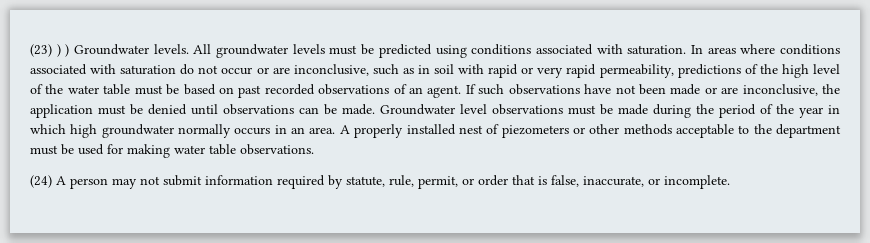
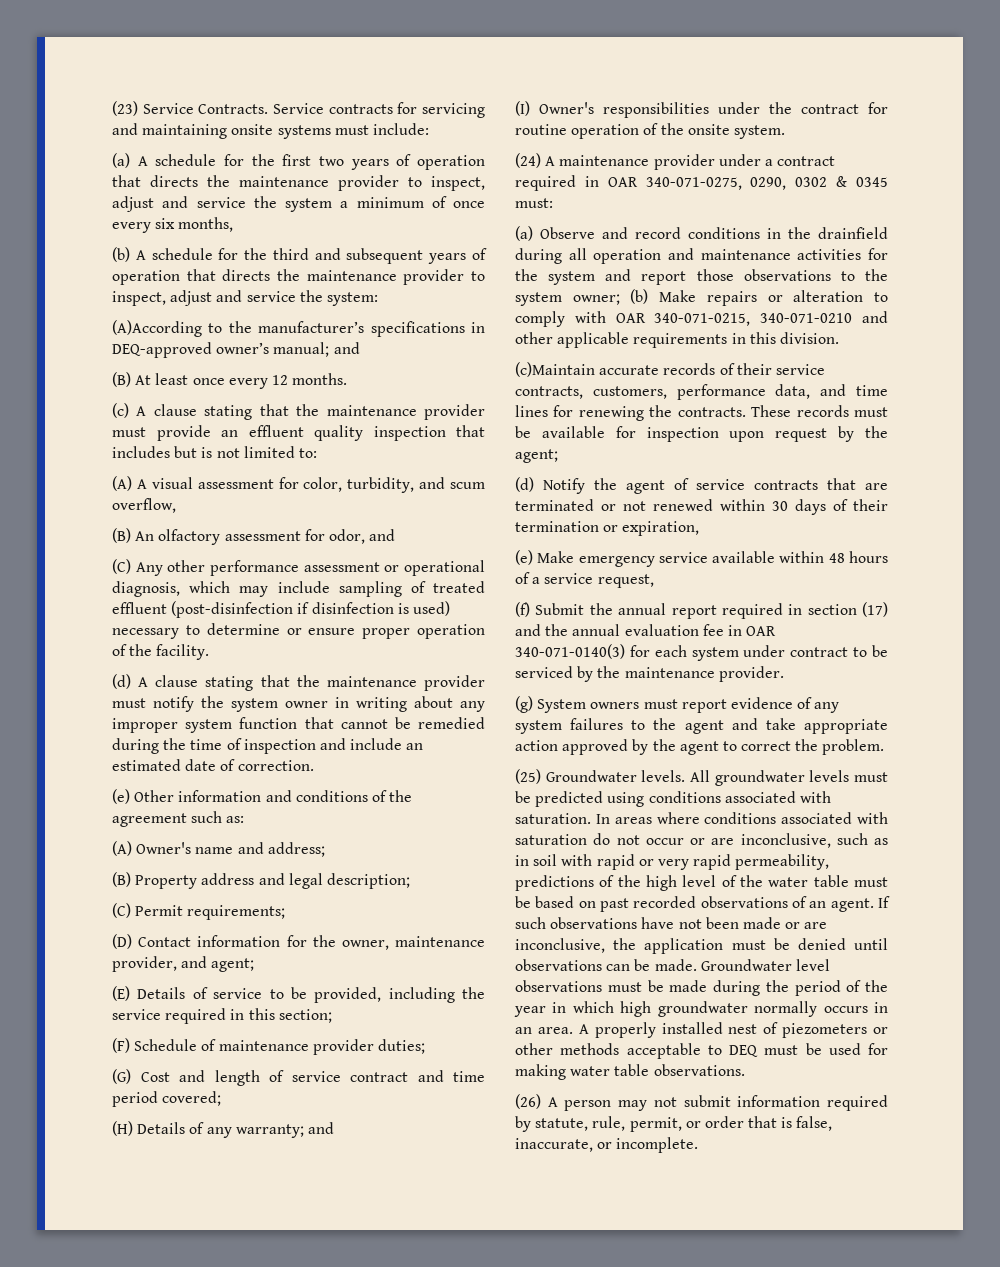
- (23) ) ) Groundwater levels.
+ (23) Service Contracts. Service contracts for servicing and maintaining onsite systems must include:
+ (a) A schedule for the first two years of operation that directs the maintenance provider to inspect, adjust and service the system a minimum of once every six months,
+ (b) A schedule for the third and subsequent years of operation that directs the maintenance provider to inspect, adjust and service the system:
+ (A)According to the manufacturer’s specifications in DEQ-approved owner’s manual; and
+ (B) At least once every 12 months.
+ (c) A clause stating that the maintenance provider must provide an effluent quality inspection that includes but is not limited to:
+ (A) A visual assessment for color, turbidity, and scum overflow,
+ (B) An olfactory assessment for odor, and
+ (C) Any other performance assessment or operational diagnosis, which may include sampling of treated effluent (post-disinfection if disinfection is used) necessary to determine or ensure proper operation of the facility.
+ (d) A clause stating that the maintenance provider must notify the system owner in writing about any improper system function that cannot be remedied during the time of inspection and include an estimated date of correction.
+ (e) Other information and conditions of the agreement such as:
+ (A) Owner's name and address;
+ (B) Property address and legal description;
+ (C) Permit requirements;
+ (D) Contact information for the owner, maintenance provider, and agent;
+ (E) Details of service to be provided, including the service required in this section;
+ (F) Schedule of maintenance provider duties;
+ (G) Cost and length of service contract and time period covered;
+ (H) Details of any warranty; and
+ (I) Owner's responsibilities under the contract for routine operation of the onsite system.
+ (24) A maintenance provider under a contract required in OAR 340-071-0275, 0290, 0302 & 0345 must:
+ (a) Observe and record conditions in the drainfield during all operation and maintenance activities for the system and report those observations to the system owner; (b) Make repairs or alteration to comply with OAR 340-071-0215, 340-071-0210 and other applicable requirements in this division.
+ (c)Maintain accurate records of their service contracts, customers, performance data, and time lines for renewing the contracts. These records must be available for inspection upon request by the agent;
+ (d) Notify the agent of service contracts that are terminated or not renewed within 30 days of their termination or expiration,
+ (e) Make emergency service available within 48 hours of a service request,
+ (f) Submit the annual report required in section (17) and the annual evaluation fee in OAR 340-071-0140(3) for each system under contract to be serviced by the maintenance provider.
+ (g) System owners must report evidence of any system failures to the agent and take appropriate action approved by the agent to correct the problem.
+ (25) Groundwater levels.
- A properly installed nest of piezometers or other methods acceptable to the department must be used for making water table observations.
+ A properly installed nest of piezometers or other methods acceptable to DEQ must be used for making water table observations.
- (24) A person may not submit information required by statute, rule, permit, or order that is false, inaccurate, or incomplete.
+ (26) A person may not submit information required by statute, rule, permit, or order that is false, inaccurate, or incomplete.

